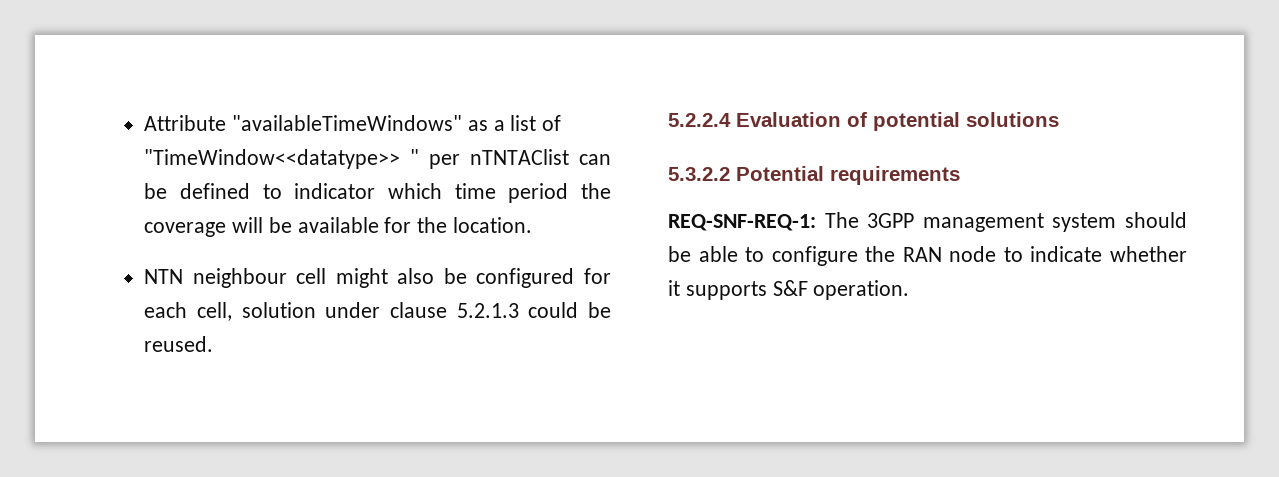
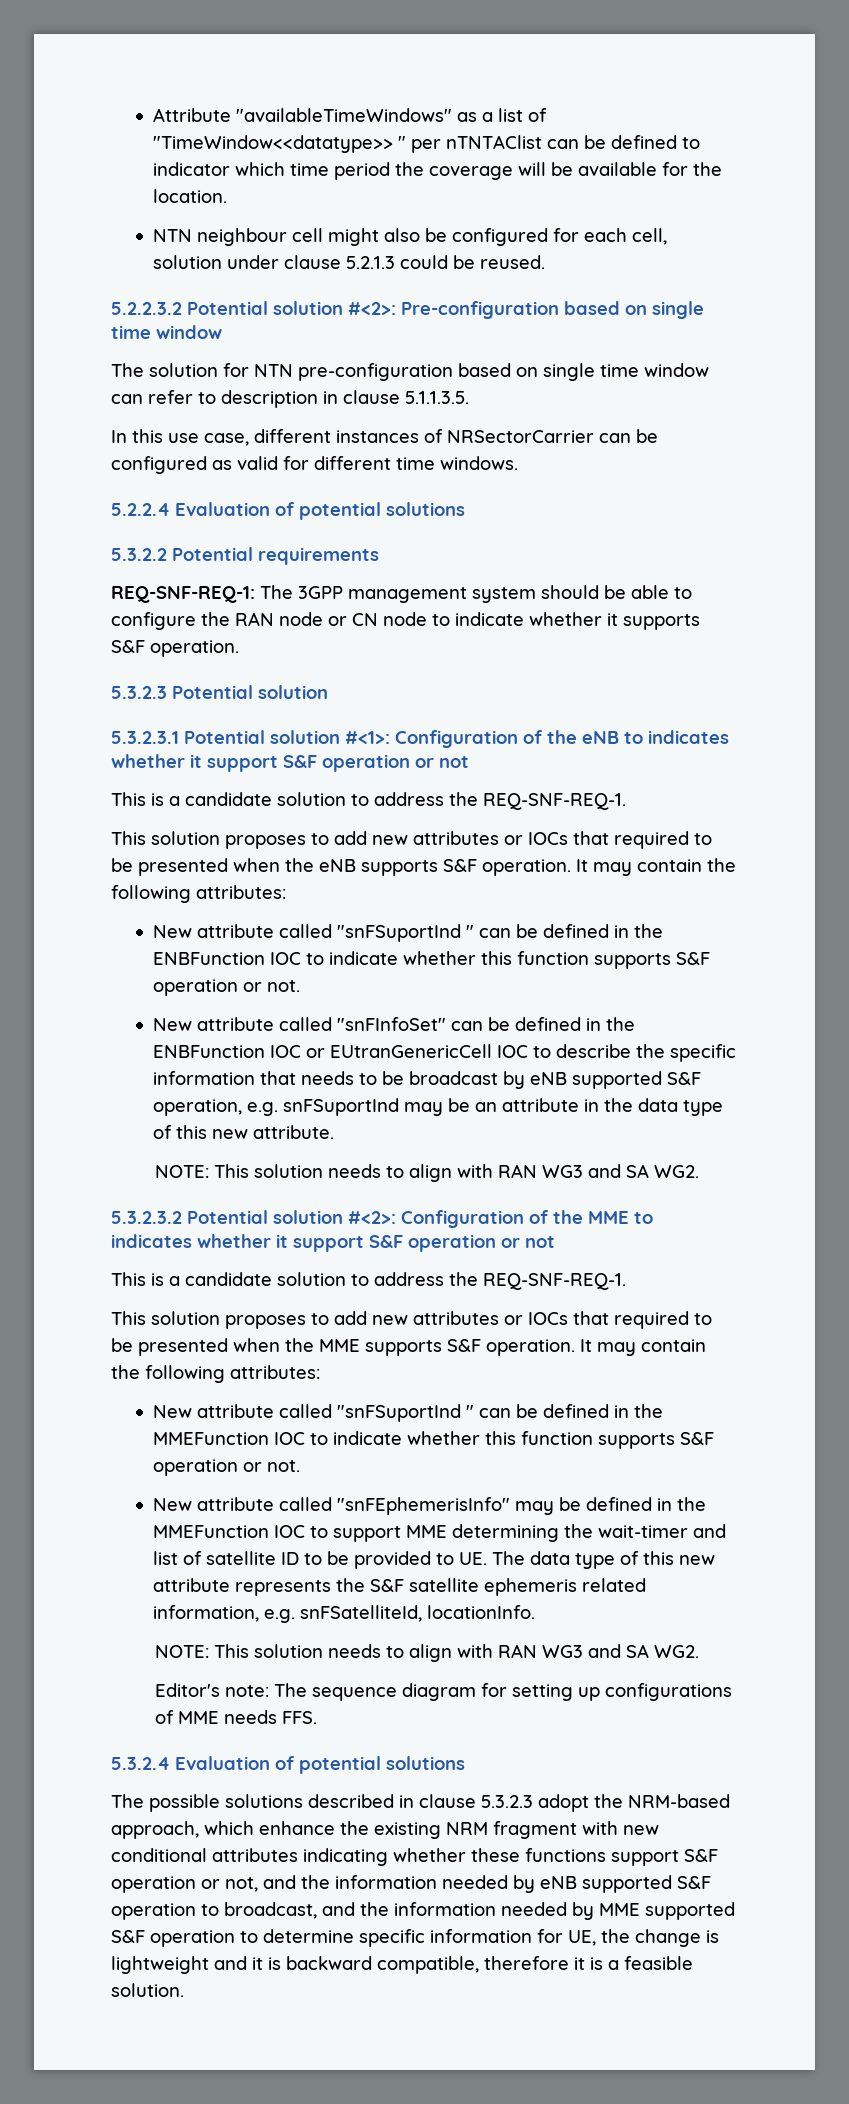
+ 5.2.2.3.2 Potential solution #<2>: Pre-configuration based on single time window
+ The solution for NTN pre-configuration based on single time window can refer to description in clause 5.1.1.3.5.
+ In this use case, different instances of NRSectorCarrier can be configured as valid for different time windows.
- REQ-SNF-REQ-1: The 3GPP management system should be able to configure the RAN node to indicate whether it supports S&F operation.
+ REQ-SNF-REQ-1: The 3GPP management system should be able to configure the RAN node or CN node to indicate whether it supports S&F operation.
+ 5.3.2.3 Potential solution
+ 5.3.2.3.1 Potential solution #<1>: Configuration of the eNB to indicates whether it support S&F operation or not
+ This is a candidate solution to address the REQ-SNF-REQ-1.
+ This solution proposes to add new attributes or IOCs that required to be presented when the eNB supports S&F operation. It may contain the following attributes:
+ New attribute called "snFSuportInd " can be defined in the ENBFunction IOC to indicate whether this function supports S&F operation or not.
+ New attribute called "snFInfoSet" can be defined in the ENBFunction IOC or EUtranGenericCell IOC to describe the specific information that needs to be broadcast by eNB supported S&F operation, e.g. snFSuportInd may be an attribute in the data type of this new attribute.
+ NOTE: This solution needs to align with RAN WG3 and SA WG2.
+ 5.3.2.3.2 Potential solution #<2>: Configuration of the MME to indicates whether it support S&F operation or not
+ This is a candidate solution to address the REQ-SNF-REQ-1.
+ This solution proposes to add new attributes or IOCs that required to be presented when the MME supports S&F operation. It may contain the following attributes:
+ New attribute called "snFSuportInd " can be defined in the MMEFunction IOC to indicate whether this function supports S&F operation or not.
+ New attribute called "snFEphemerisInfo" may be defined in the MMEFunction IOC to support MME determining the wait-timer and list of satellite ID to be provided to UE. The data type of this new attribute represents the S&F satellite ephemeris related information, e.g. snFSatelliteId, locationInfo.
+ NOTE: This solution needs to align with RAN WG3 and SA WG2.
+ Editor's note: The sequence diagram for setting up configurations of MME needs FFS.
+ 5.3.2.4 Evaluation of potential solutions
+ The possible solutions described in clause 5.3.2.3 adopt the NRM-based approach, which enhance the existing NRM fragment with new conditional attributes indicating whether these functions support S&F operation or not, and the information needed by eNB supported S&F operation to broadcast, and the information needed by MME supported S&F operation to determine specific information for UE, the change is lightweight and it is backward compatible, therefore it is a feasible solution.

